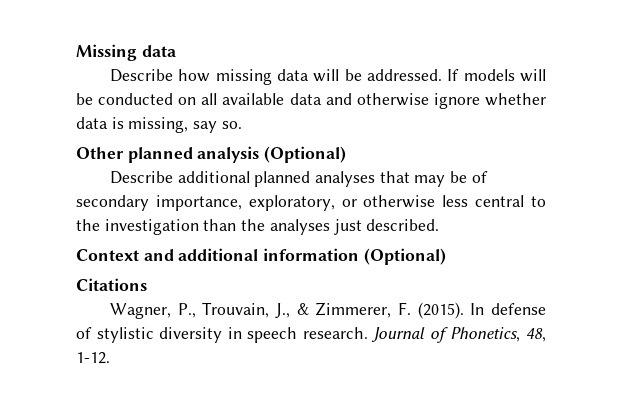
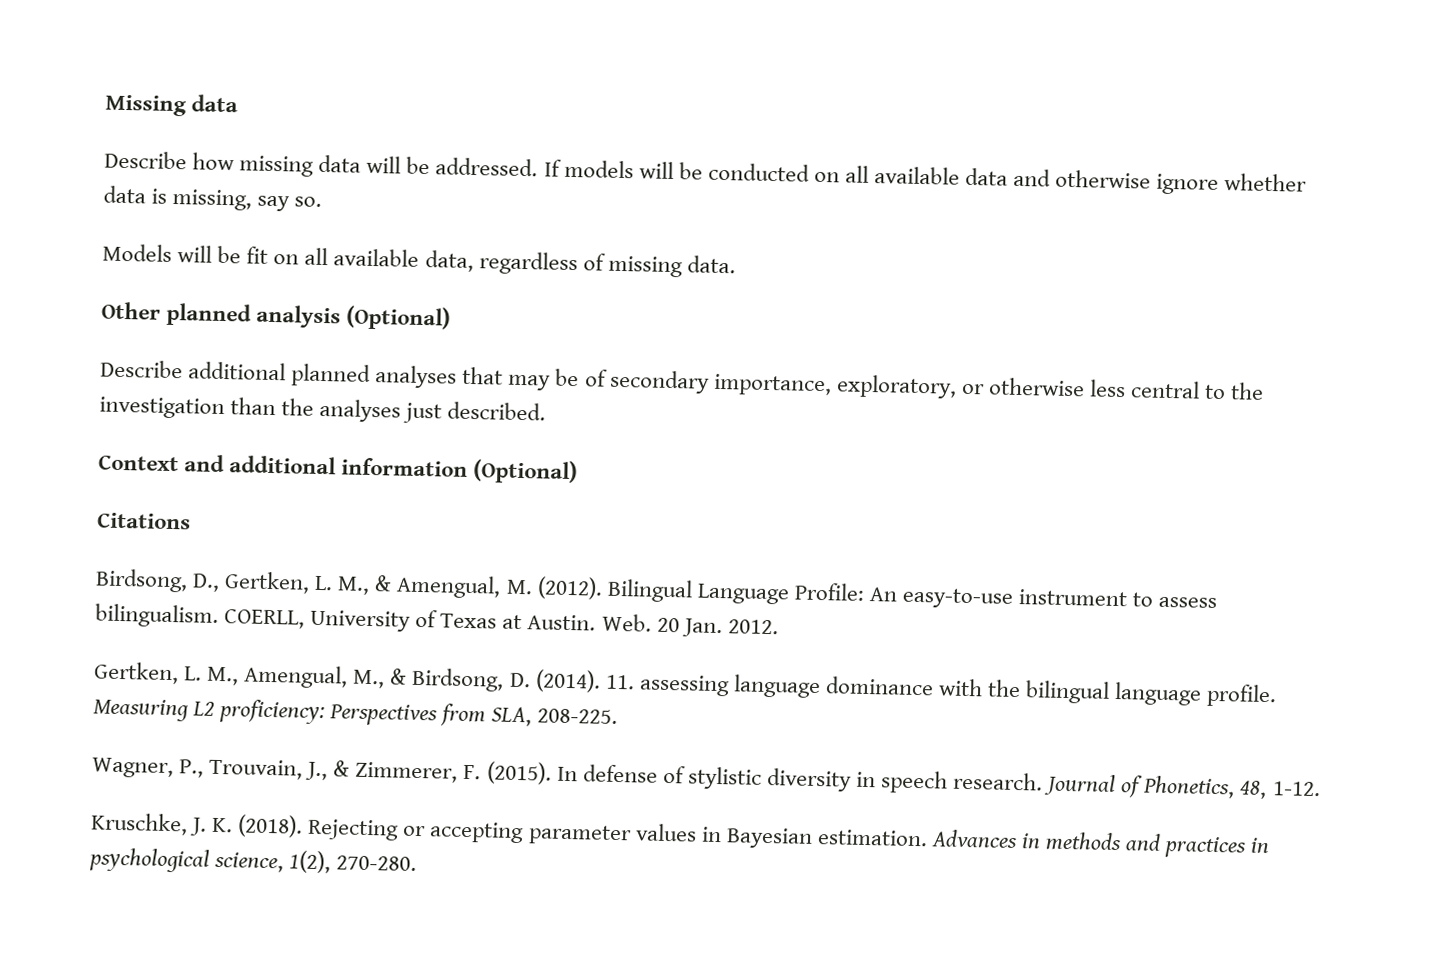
+ Models will be fit on all available data, regardless of missing data.
+ Birdsong, D., Gertken, L. M., & Amengual, M. (2012). Bilingual Language Profile: An easy-to-use instrument to assess bilingualism. COERLL, University of Texas at Austin. Web. 20 Jan. 2012.
+ Gertken, L. M., Amengual, M., & Birdsong, D. (2014). 11. assessing language dominance with the bilingual language profile. Measuring L2 proficiency: Perspectives from SLA, 208-225.
+ Kruschke, J. K. (2018). Rejecting or accepting parameter values in Bayesian estimation. Advances in methods and practices in psychological science, 1(2), 270-280.

